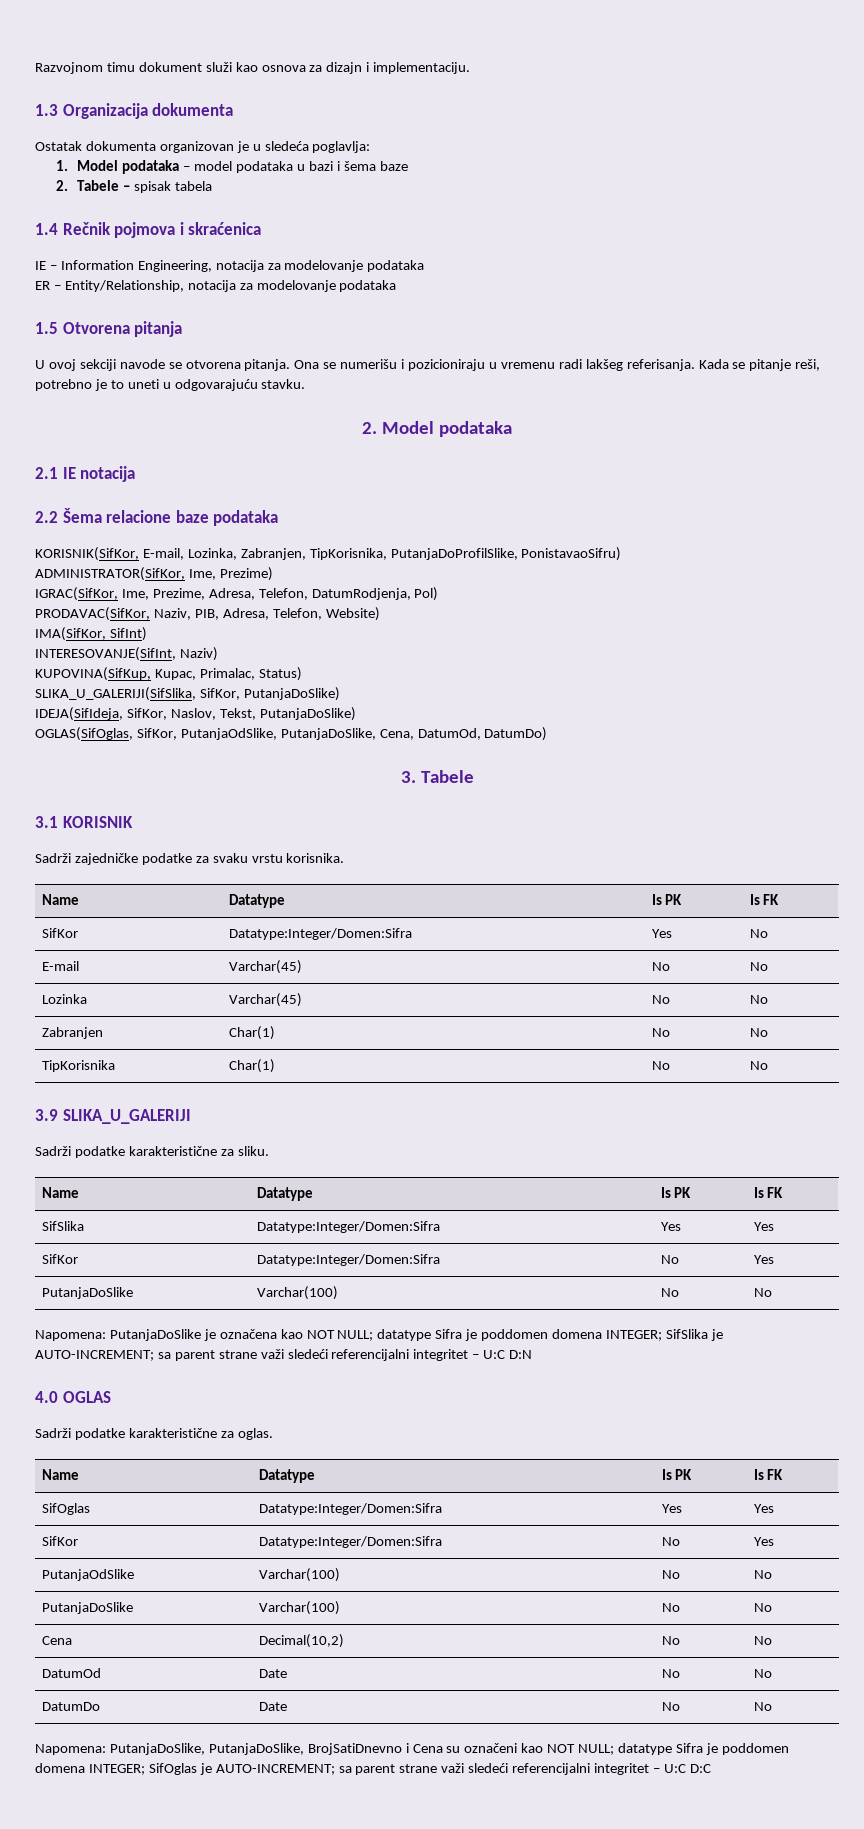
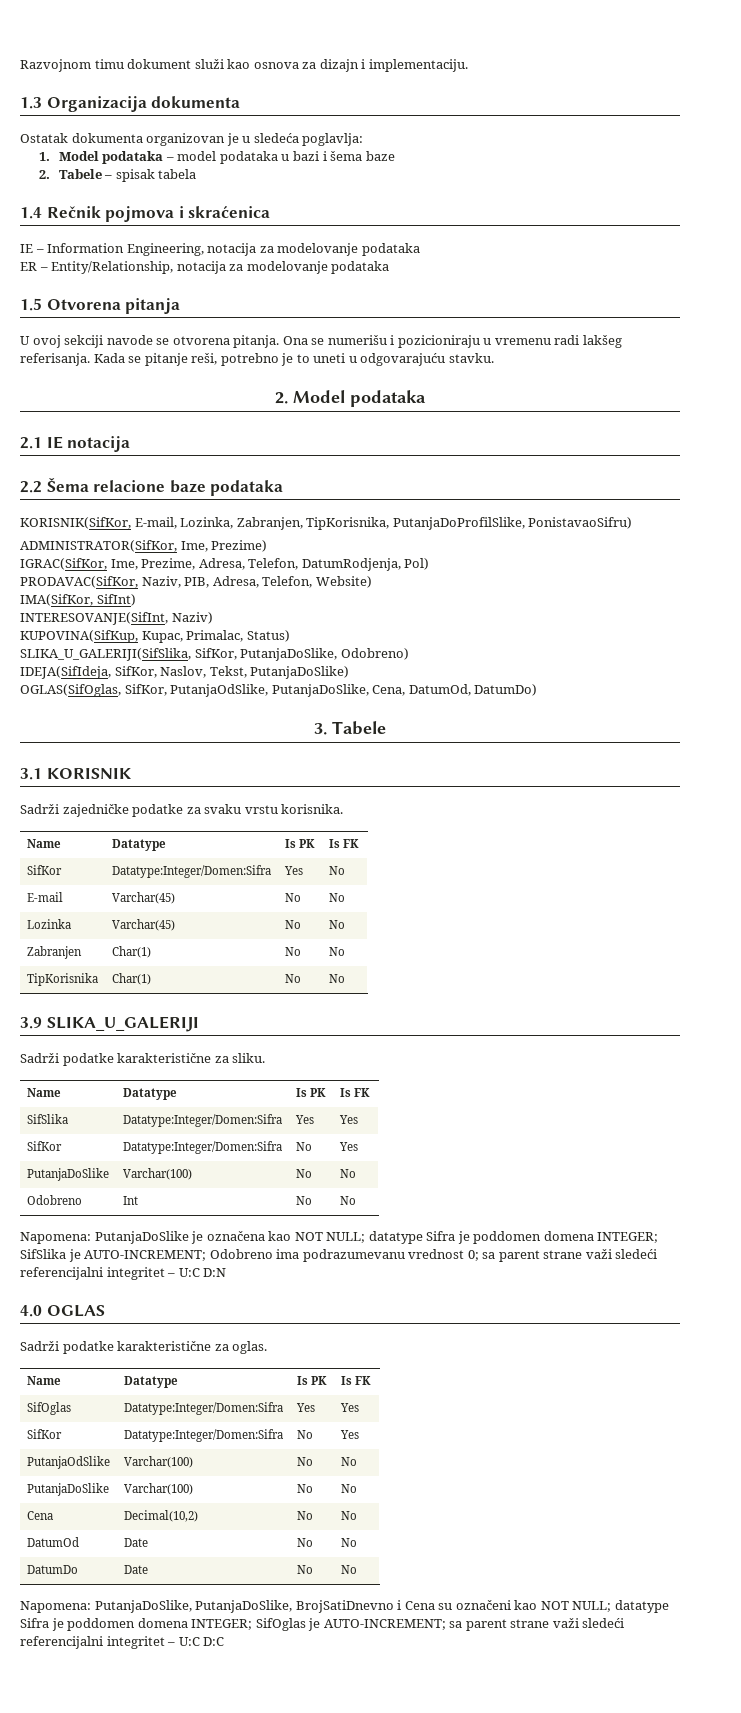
- SLIKA_U_GALERIJI(SifSlika, SifKor, PutanjaDoSlike)
+ SLIKA_U_GALERIJI(SifSlika, SifKor, PutanjaDoSlike, Odobreno)
+ Odobreno | Int | No | No
- Napomena: PutanjaDoSlike je označena kao NOT NULL; datatype Sifra je poddomen domena INTEGER; SifSlika je AUTO-INCREMENT; sa parent strane važi sledeći referencijalni integritet – U:C D:N
+ Napomena: PutanjaDoSlike je označena kao NOT NULL; datatype Sifra je poddomen domena INTEGER; SifSlika je AUTO-INCREMENT; Odobreno ima podrazumevanu vrednost 0; sa parent strane važi sledeći referencijalni integritet – U:C D:N

